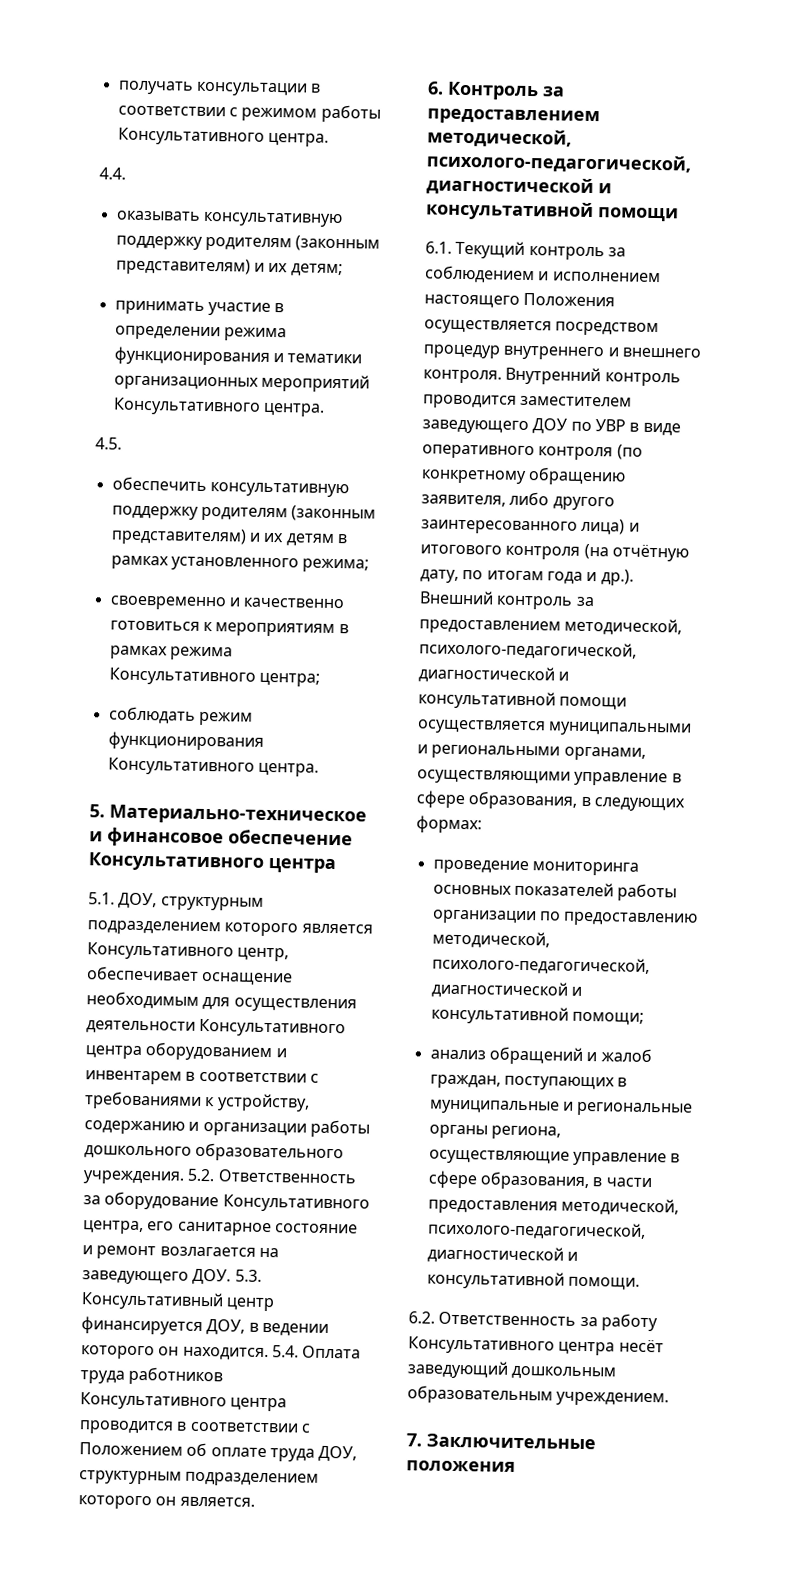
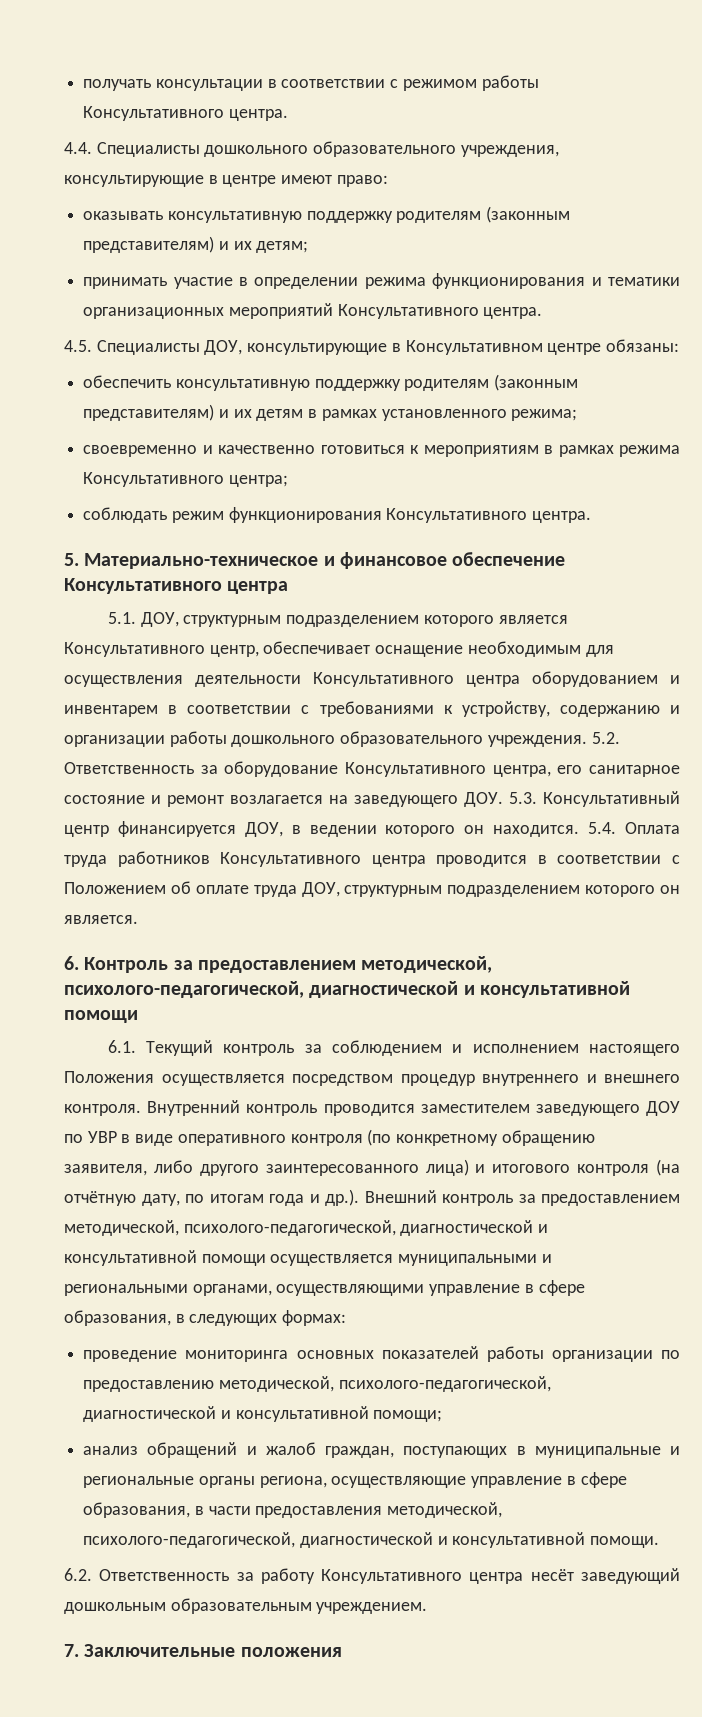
- 4.4.
+ 4.4. Специалисты дошкольного образовательного учреждения, консультирующие в центре имеют право:
- 4.5.
+ 4.5. Специалисты ДОУ, консультирующие в Консультативном центре обязаны:

